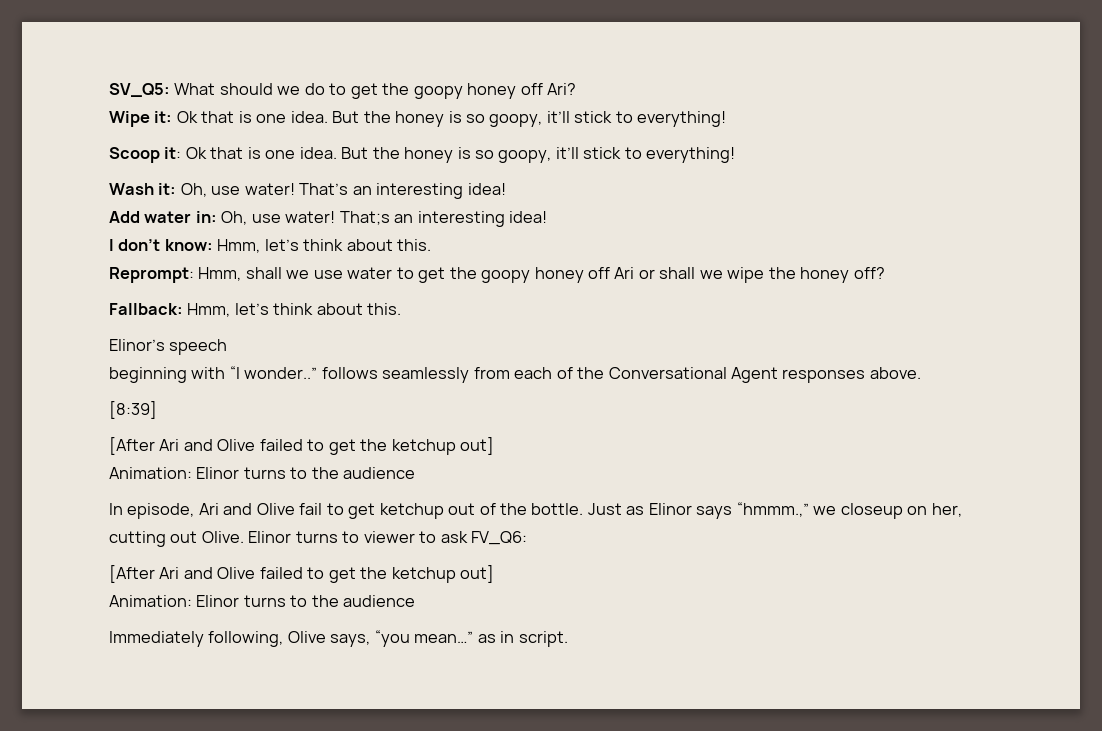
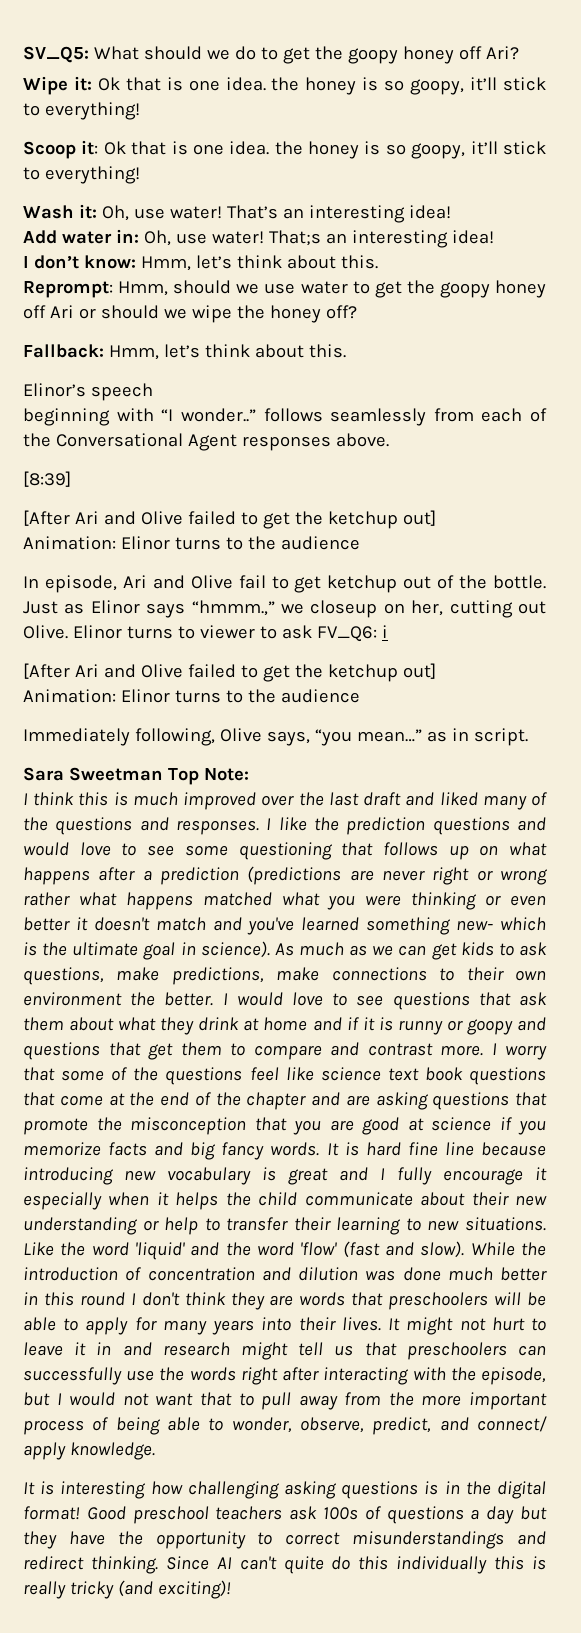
- Wipe it: Ok that is one idea. But the honey is so goopy, it’ll stick to everything!
+ Wipe it: Ok that is one idea. the honey is so goopy, it’ll stick to everything!
- Scoop it: Ok that is one idea. But the honey is so goopy, it’ll stick to everything!
+ Scoop it: Ok that is one idea. the honey is so goopy, it’ll stick to everything!
- Reprompt: Hmm, shall we use water to get the goopy honey off Ari or shall we wipe the honey off?
+ Reprompt: Hmm, should we use water to get the goopy honey off Ari or should we wipe the honey off?
- Elinor turns to viewer to ask FV_Q6:
+ Elinor turns to viewer to ask FV_Q6: i
+ Sara Sweetman Top Note:
+ I think this is much improved over the last draft and liked many of the questions and responses. I like the prediction questions and would love to see some questioning that follows up on what happens after a prediction (predictions are never right or wrong rather what happens matched what you were thinking or even better it doesn't match and you've learned something new- which is the ultimate goal in science). As much as we can get kids to ask questions, make predictions, make connections to their own environment the better. I would love to see questions that ask them about what they drink at home and if it is runny or goopy and questions that get them to compare and contrast more. I worry that some of the questions feel like science text book questions that come at the end of the chapter and are asking questions that promote the misconception that you are good at science if you memorize facts and big fancy words. It is hard fine line because introducing new vocabulary is great and I fully encourage it especially when it helps the child communicate about their new understanding or help to transfer their learning to new situations. Like the word 'liquid' and the word 'flow' (fast and slow). While the introduction of concentration and dilution was done much better in this round I don't think they are words that preschoolers will be able to apply for many years into their lives. It might not hurt to leave it in and research might tell us that preschoolers can successfully use the words right after interacting with the episode, but I would not want that to pull away from the more important process of being able to wonder, observe, predict, and connect/ apply knowledge.
+ It is interesting how challenging asking questions is in the digital format! Good preschool teachers ask 100s of questions a day but they have the opportunity to correct misunderstandings and redirect thinking. Since AI can't quite do this individually this is really tricky (and exciting)!

